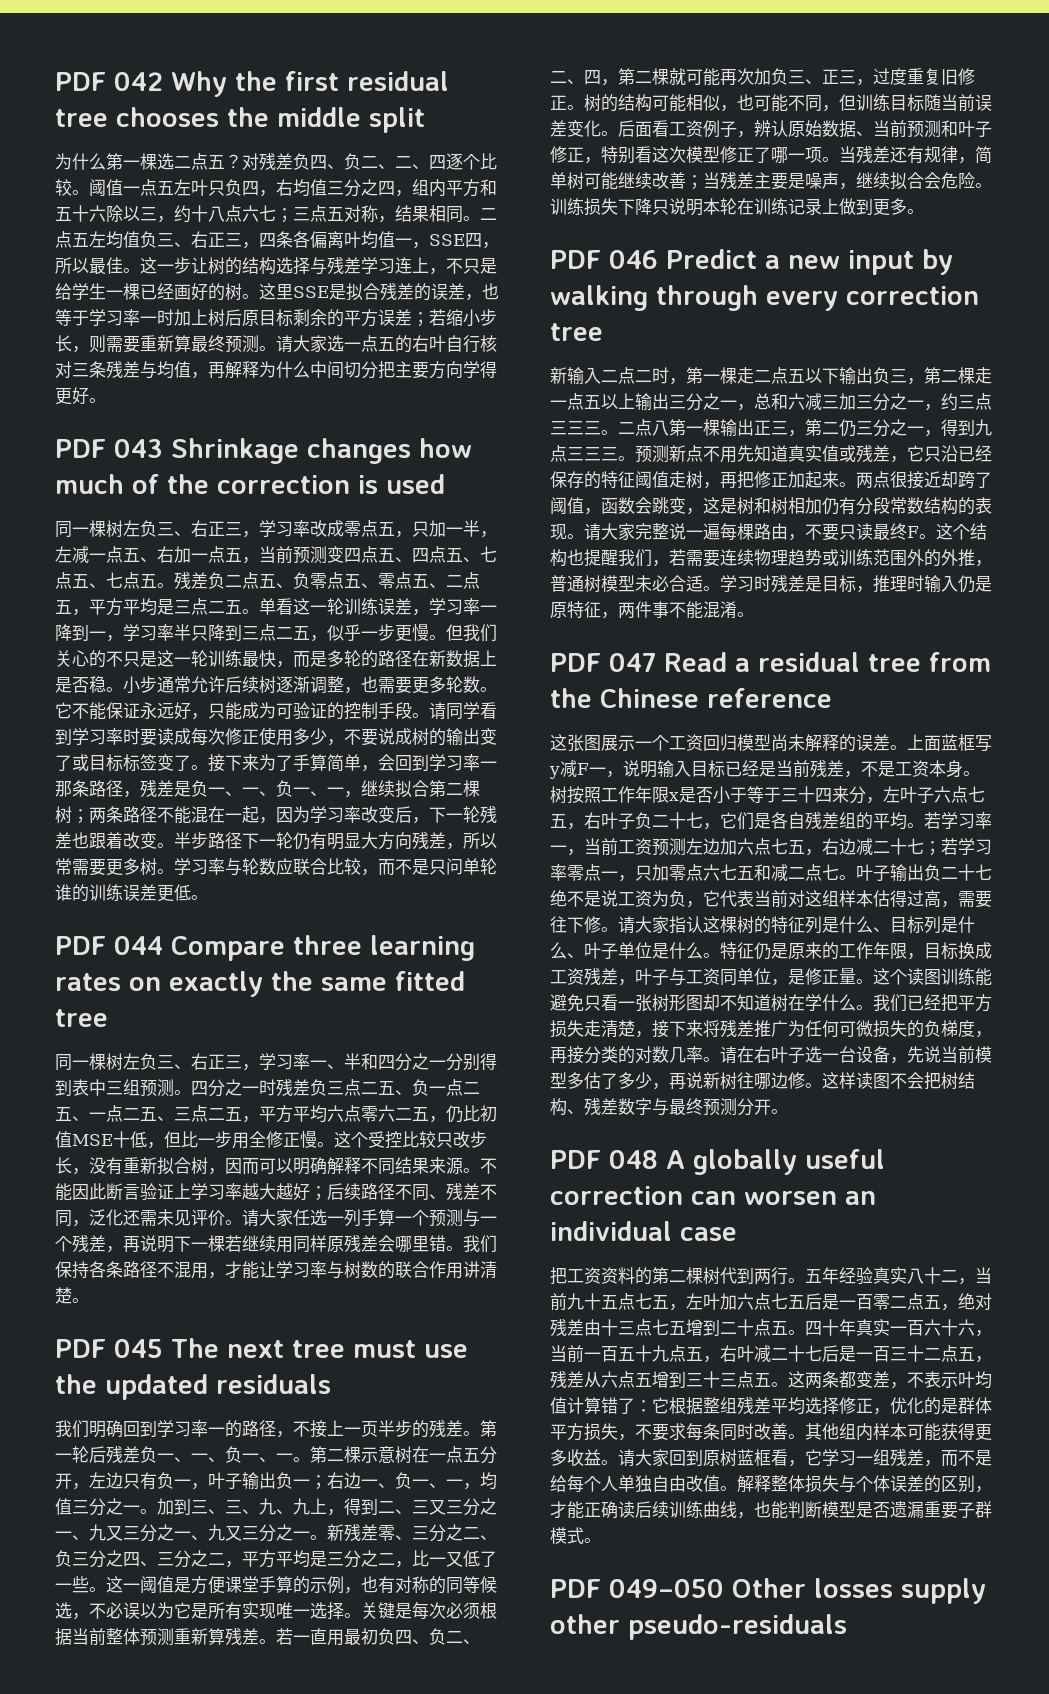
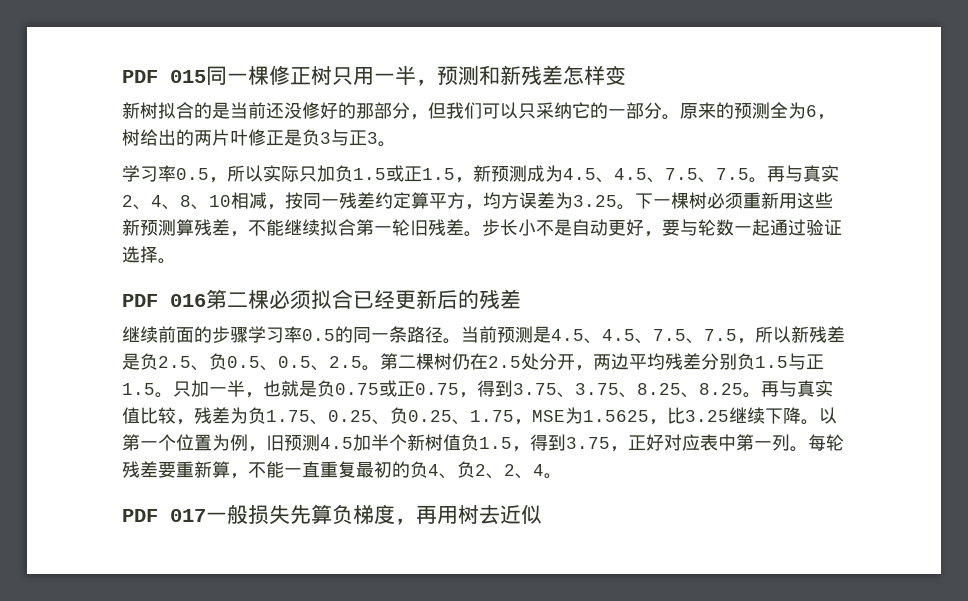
- PDF 042 Why the first residual tree chooses the middle split
- 为什么第一棵选二点五？对残差负四、负二、二、四逐个比较。阈值一点五左叶只负四，右均值三分之四，组内平方和五十六除以三，约十八点六七；三点五对称，结果相同。二点五左均值负三、右正三，四条各偏离叶均值一，SSE四，所以最佳。这一步让树的结构选择与残差学习连上，不只是给学生一棵已经画好的树。这里SSE是拟合残差的误差，也等于学习率一时加上树后原目标剩余的平方误差；若缩小步长，则需要重新算最终预测。请大家选一点五的右叶自行核对三条残差与均值，再解释为什么中间切分把主要方向学得更好。
- PDF 043 Shrinkage changes how much of the correction is used
- 同一棵树左负三、右正三，学习率改成零点五，只加一半，左减一点五、右加一点五，当前预测变四点五、四点五、七点五、七点五。残差负二点五、负零点五、零点五、二点五，平方平均是三点二五。单看这一轮训练误差，学习率一降到一，学习率半只降到三点二五，似乎一步更慢。但我们关心的不只是这一轮训练最快，而是多轮的路径在新数据上是否稳。小步通常允许后续树逐渐调整，也需要更多轮数。它不能保证永远好，只能成为可验证的控制手段。请同学看到学习率时要读成每次修正使用多少，不要说成树的输出变了或目标标签变了。接下来为了手算简单，会回到学习率一那条路径，残差是负一、一、负一、一，继续拟合第二棵树；两条路径不能混在一起，因为学习率改变后，下一轮残差也跟着改变。半步路径下一轮仍有明显大方向残差，所以常需要更多树。学习率与轮数应联合比较，而不是只问单轮谁的训练误差更低。
- PDF 044 Compare three learning rates on exactly the same fitted tree
- 同一棵树左负三、右正三，学习率一、半和四分之一分别得到表中三组预测。四分之一时残差负三点二五、负一点二五、一点二五、三点二五，平方平均六点零六二五，仍比初值MSE十低，但比一步用全修正慢。这个受控比较只改步长，没有重新拟合树，因而可以明确解释不同结果来源。不能因此断言验证上学习率越大越好；后续路径不同、残差不同，泛化还需未见评价。请大家任选一列手算一个预测与一个残差，再说明下一棵若继续用同样原残差会哪里错。我们保持各条路径不混用，才能让学习率与树数的联合作用讲清楚。
- PDF 045 The next tree must use the updated residuals
- 我们明确回到学习率一的路径，不接上一页半步的残差。第一轮后残差负一、一、负一、一。第二棵示意树在一点五分开，左边只有负一，叶子输出负一；右边一、负一、一，均值三分之一。加到三、三、九、九上，得到二、三又三分之一、九又三分之一、九又三分之一。新残差零、三分之二、负三分之四、三分之二，平方平均是三分之二，比一又低了一些。这一阈值是方便课堂手算的示例，也有对称的同等候选，不必误以为它是所有实现唯一选择。关键是每次必须根据当前整体预测重新算残差。若一直用最初负四、负二、二、四，第二棵就可能再次加负三、正三，过度重复旧修正。树的结构可能相似，也可能不同，但训练目标随当前误差变化。后面看工资例子，辨认原始数据、当前预测和叶子修正，特别看这次模型修正了哪一项。当残差还有规律，简单树可能继续改善；当残差主要是噪声，继续拟合会危险。训练损失下降只说明本轮在训练记录上做到更多。
- PDF 046 Predict a new input by walking through every correction tree
- 新输入二点二时，第一棵走二点五以下输出负三，第二棵走一点五以上输出三分之一，总和六减三加三分之一，约三点三三三。二点八第一棵输出正三，第二仍三分之一，得到九点三三三。预测新点不用先知道真实值或残差，它只沿已经保存的特征阈值走树，再把修正加起来。两点很接近却跨了阈值，函数会跳变，这是树和树相加仍有分段常数结构的表现。请大家完整说一遍每棵路由，不要只读最终F。这个结构也提醒我们，若需要连续物理趋势或训练范围外的外推，普通树模型未必合适。学习时残差是目标，推理时输入仍是原特征，两件事不能混淆。
- PDF 047 Read a residual tree from the Chinese reference
- 这张图展示一个工资回归模型尚未解释的误差。上面蓝框写y减F一，说明输入目标已经是当前残差，不是工资本身。树按照工作年限x是否小于等于三十四来分，左叶子六点七五，右叶子负二十七，它们是各自残差组的平均。若学习率一，当前工资预测左边加六点七五，右边减二十七；若学习率零点一，只加零点六七五和减二点七。叶子输出负二十七绝不是说工资为负，它代表当前对这组样本估得过高，需要往下修。请大家指认这棵树的特征列是什么、目标列是什么、叶子单位是什么。特征仍是原来的工作年限，目标换成工资残差，叶子与工资同单位，是修正量。这个读图训练能避免只看一张树形图却不知道树在学什么。我们已经把平方损失走清楚，接下来将残差推广为任何可微损失的负梯度，再接分类的对数几率。请在右叶子选一台设备，先说当前模型多估了多少，再说新树往哪边修。这样读图不会把树结构、残差数字与最终预测分开。
- PDF 048 A globally useful correction can worsen an individual case
- 把工资资料的第二棵树代到两行。五年经验真实八十二，当前九十五点七五，左叶加六点七五后是一百零二点五，绝对残差由十三点七五增到二十点五。四十年真实一百六十六，当前一百五十九点五，右叶减二十七后是一百三十二点五，残差从六点五增到三十三点五。这两条都变差，不表示叶均值计算错了：它根据整组残差平均选择修正，优化的是群体平方损失，不要求每条同时改善。其他组内样本可能获得更多收益。请大家回到原树蓝框看，它学习一组残差，而不是给每个人单独自由改值。解释整体损失与个体误差的区别，才能正确读后续训练曲线，也能判断模型是否遗漏重要子群模式。
- PDF 049–050 Other losses supply other pseudo-residuals
+ PDF 015同一棵修正树只用一半，预测和新残差怎样变
+ 新树拟合的是当前还没修好的那部分，但我们可以只采纳它的一部分。原来的预测全为6，树给出的两片叶修正是负3与正3。
+ 学习率0.5，所以实际只加负1.5或正1.5，新预测成为4.5、4.5、7.5、7.5。再与真实2、4、8、10相减，按同一残差约定算平方，均方误差为3.25。下一棵树必须重新用这些新预测算残差，不能继续拟合第一轮旧残差。步长小不是自动更好，要与轮数一起通过验证选择。
+ PDF 016第二棵必须拟合已经更新后的残差
+ 继续前面的步骤学习率0.5的同一条路径。当前预测是4.5、4.5、7.5、7.5，所以新残差是负2.5、负0.5、0.5、2.5。第二棵树仍在2.5处分开，两边平均残差分别负1.5与正1.5。只加一半，也就是负0.75或正0.75，得到3.75、3.75、8.25、8.25。再与真实值比较，残差为负1.75、0.25、负0.25、1.75，MSE为1.5625，比3.25继续下降。以第一个位置为例，旧预测4.5加半个新树值负1.5，得到3.75，正好对应表中第一列。每轮残差要重新算，不能一直重复最初的负4、负2、2、4。
+ PDF 017一般损失先算负梯度，再用树去近似

